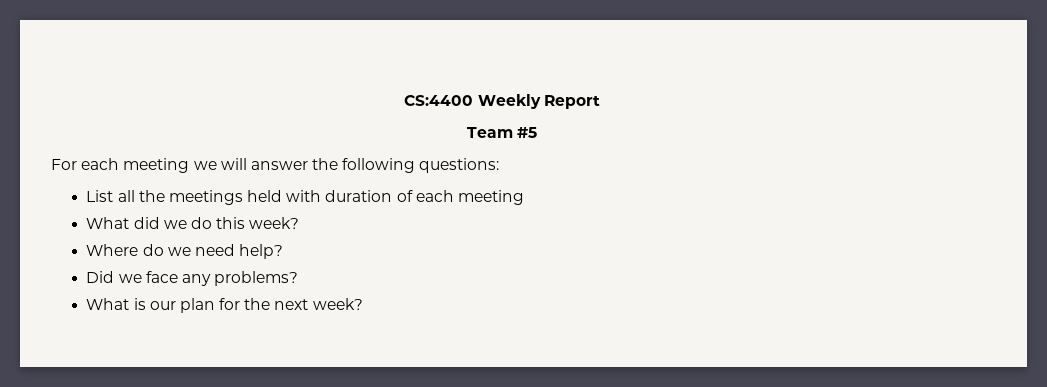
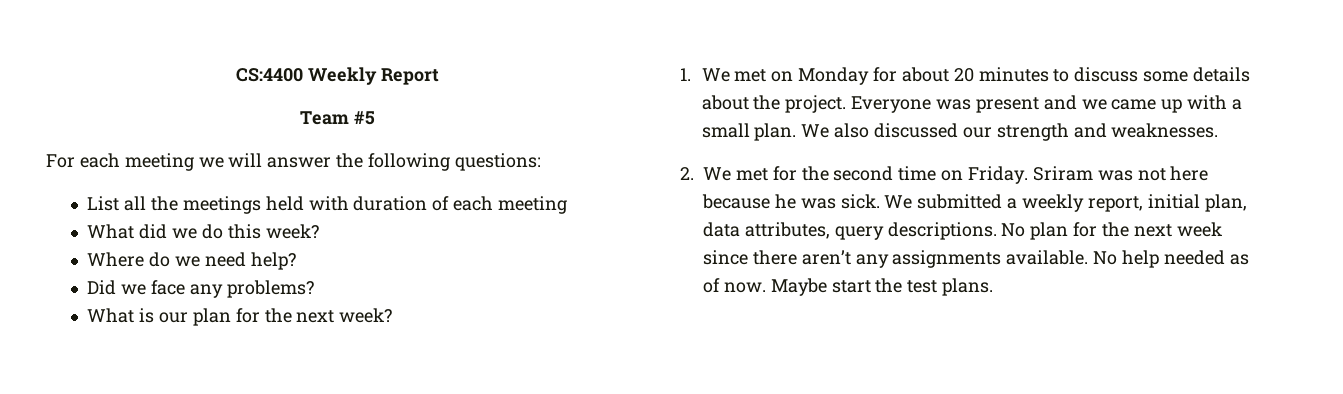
+ 1. We met on Monday for about 20 minutes to discuss some details about the project. Everyone was present and we came up with a small plan. We also discussed our strength and weaknesses.
+ 2. We met for the second time on Friday. Sriram was not here because he was sick. We submitted a weekly report, initial plan, data attributes, query descriptions. No plan for the next week since there aren’t any assignments available. No help needed as of now. Maybe start the test plans.

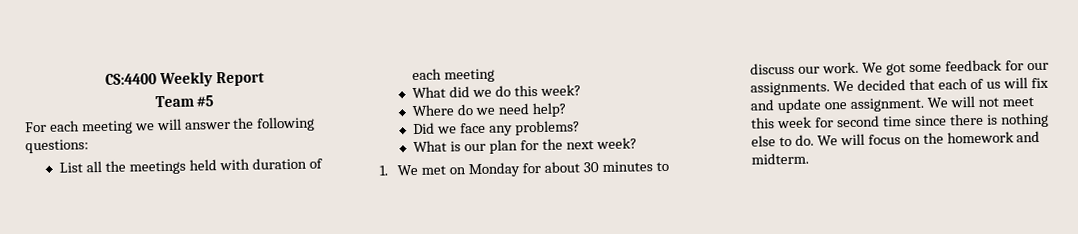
- 1. We met on Monday for about 20 minutes to discuss some details about the project. Everyone was present and we came up with a small plan. We also discussed our strength and weaknesses.
- 2. We met for the second time on Friday. Sriram was not here because he was sick. We submitted a weekly report, initial plan, data attributes, query descriptions. No plan for the next week since there aren’t any assignments available. No help needed as of now. Maybe start the test plans.
+ 1. We met on Monday for about 30 minutes to discuss our work. We got some feedback for our assignments. We decided that each of us will fix and update one assignment. We will not meet this week for second time since there is nothing else to do. We will focus on the homework and midterm.

